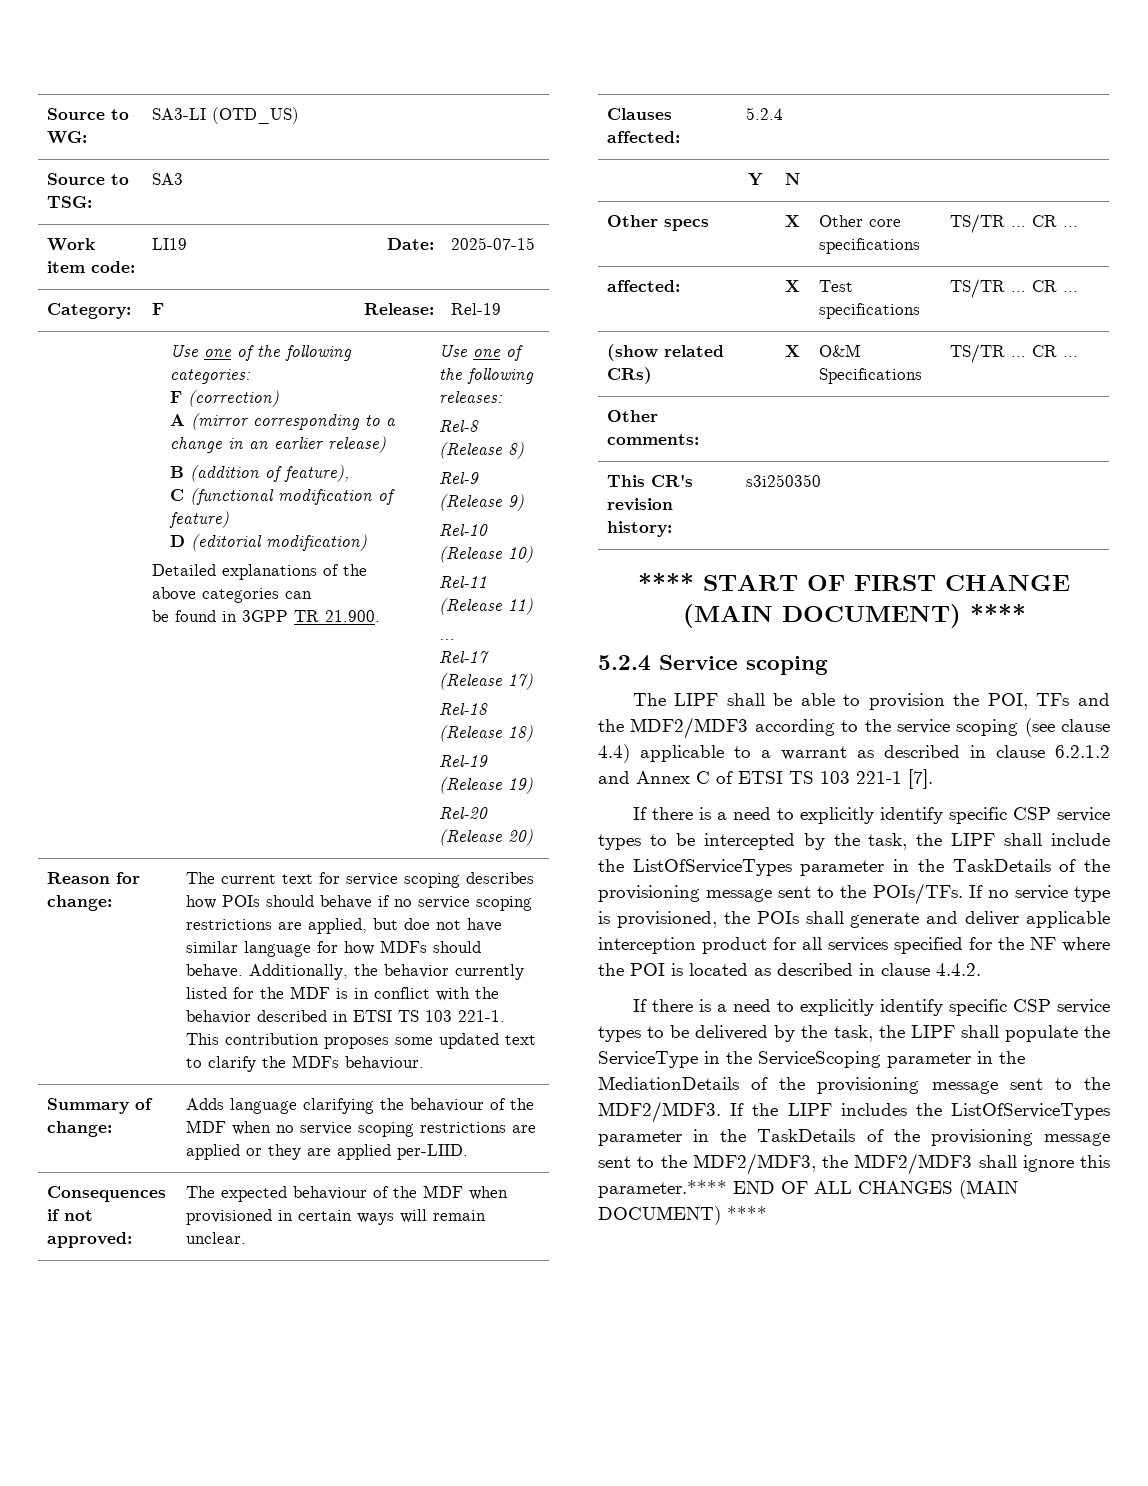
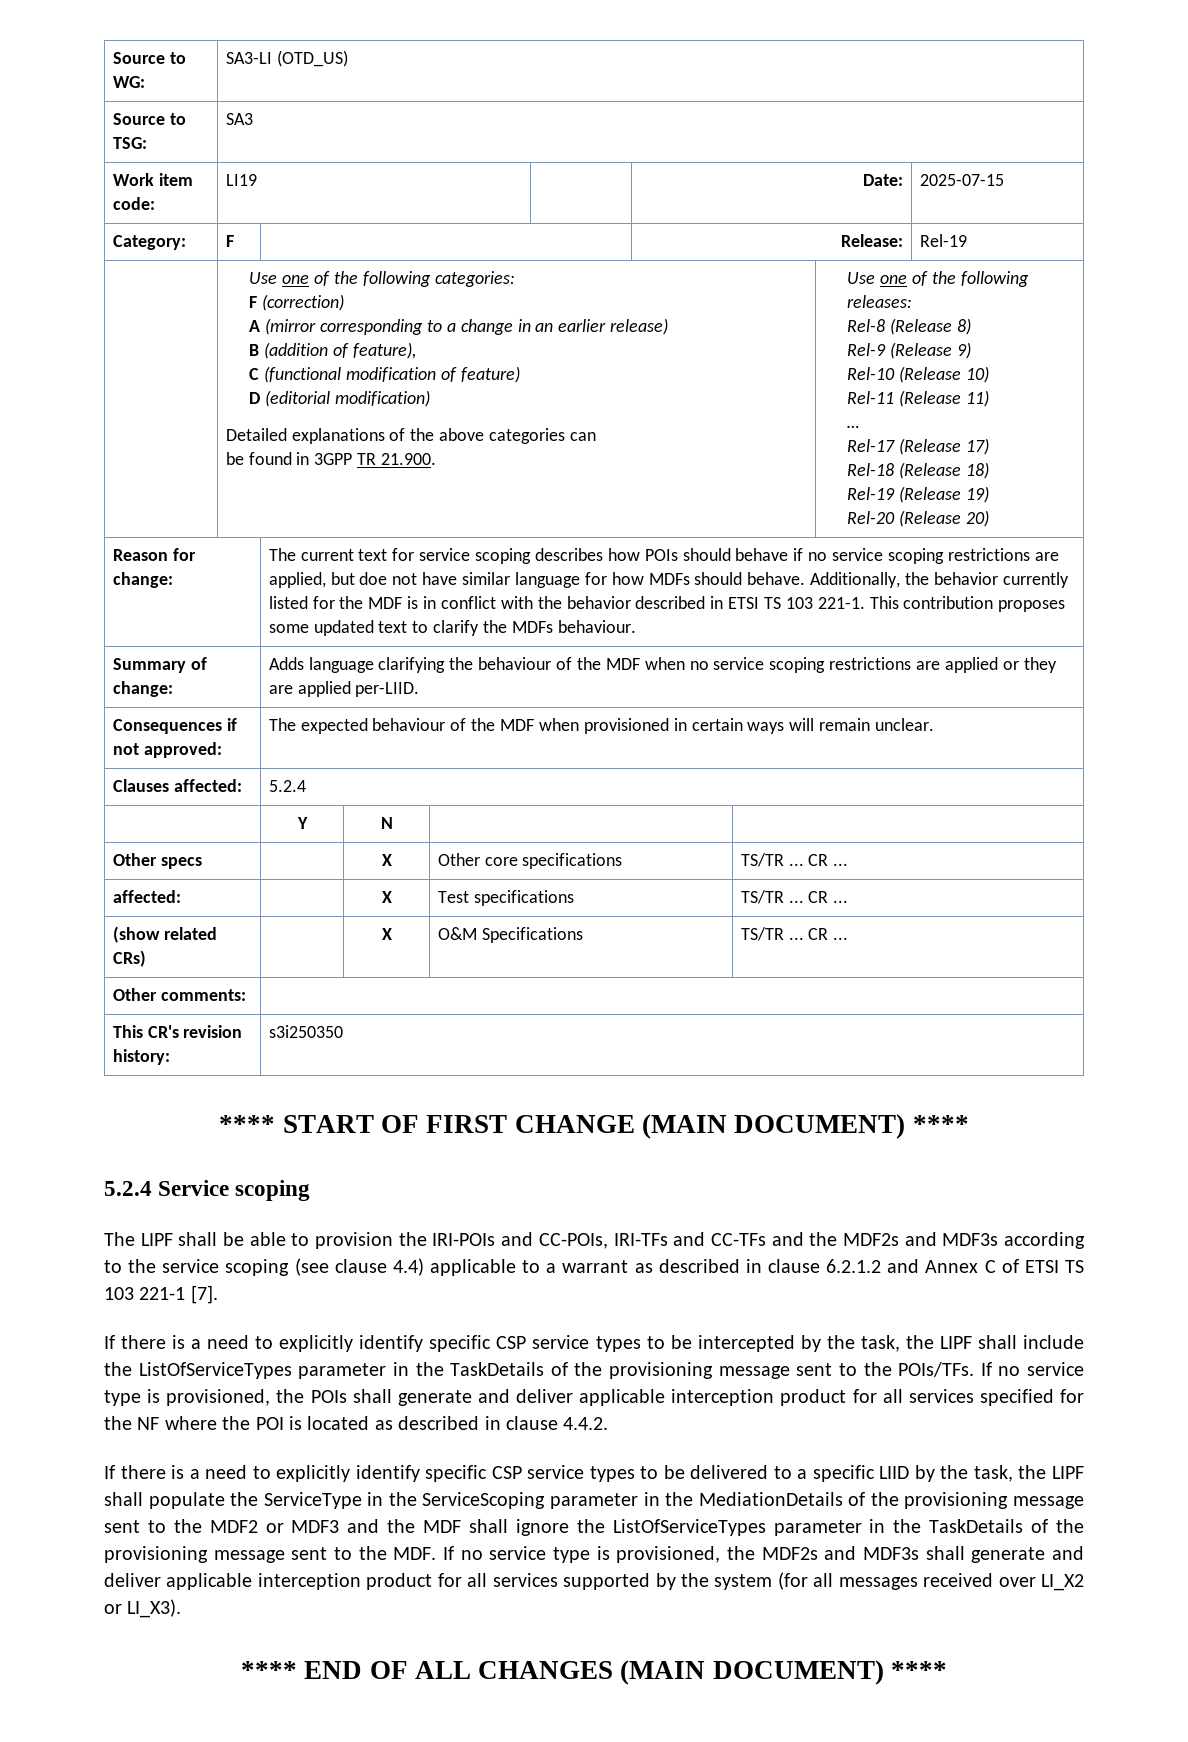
- The LIPF shall be able to provision the POI, TFs and the MDF2/MDF3 according to the service scoping (see clause 4.4) applicable to a warrant as described in clause 6.2.1.2 and Annex C of ETSI TS 103 221-1 [7].
+ The LIPF shall be able to provision the IRI-POIs and CC-POIs, IRI-TFs and CC-TFs and the MDF2s and MDF3s according to the service scoping (see clause 4.4) applicable to a warrant as described in clause 6.2.1.2 and Annex C of ETSI TS 103 221-1 [7].
- If there is a need to explicitly identify specific CSP service types to be delivered by the task, the LIPF shall populate the ServiceType in the ServiceScoping parameter in the MediationDetails of the provisioning message sent to the MDF2/MDF3. If the LIPF includes the ListOfServiceTypes parameter in the TaskDetails of the provisioning message sent to the MDF2/MDF3, the MDF2/MDF3 shall ignore this parameter.**** END OF ALL CHANGES (MAIN DOCUMENT) ****
+ If there is a need to explicitly identify specific CSP service types to be delivered to a specific LIID by the task, the LIPF shall populate the ServiceType in the ServiceScoping parameter in the MediationDetails of the provisioning message sent to the MDF2 or MDF3 and the MDF shall ignore the ListOfServiceTypes parameter in the TaskDetails of the provisioning message sent to the MDF. If no service type is provisioned, the MDF2s and MDF3s shall generate and deliver applicable interception product for all services supported by the system (for all messages received over LI_X2 or LI_X3).
+ **** END OF ALL CHANGES (MAIN DOCUMENT) ****

